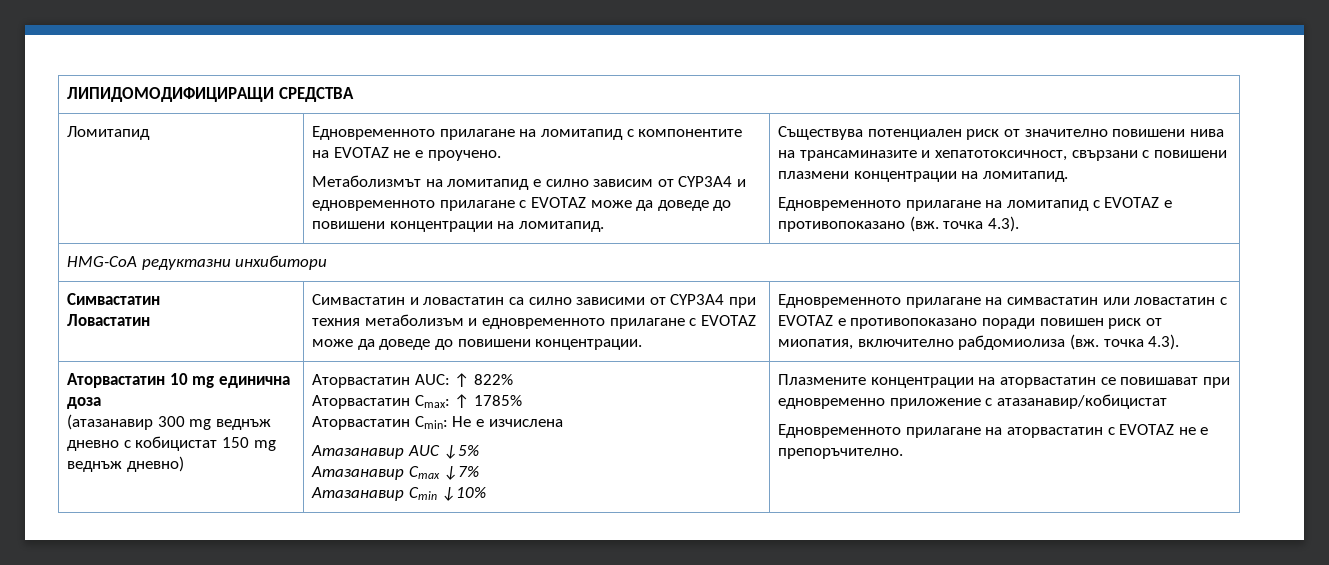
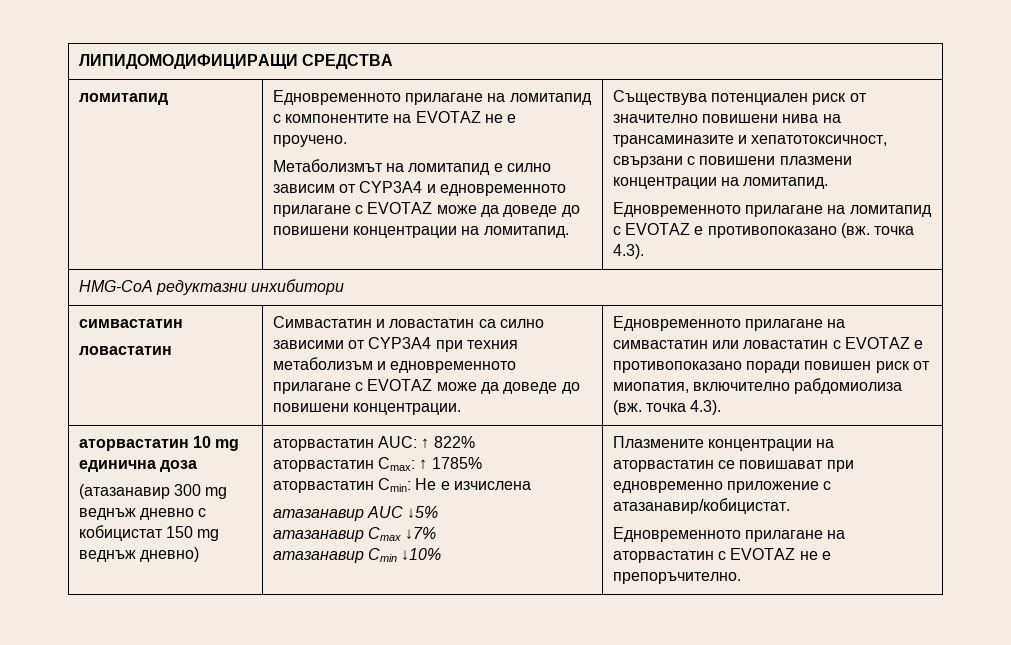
  ЛИПИДОМОДИФИЦИРАЩИ СРЕДСТВА
- Ломитапид
+ ломитапид
  HMG-CoA редуктазни инхибитори
- Симвастатин
- Ловастатин
+ симвастатин
+ ловастатин
- Аторвастатин 10 mg единична доза
+ аторвастатин 10 mg единична доза
- Аторвастатин AUC: ↑ 822%
+ аторвастатин AUC: ↑ 822%
- Аторвастатин Cmax: ↑ 1785%
+ аторвастатин Cmax: ↑ 1785%
- Аторвастатин Cmin: Не е изчислена
+ аторвастатин Cmin: Не е изчислена
- Атазанавир AUC ↓5%
+ атазанавир AUC ↓5%
- Атазанавир Cmax ↓7%
+ атазанавир Cmax ↓7%
- Атазанавир Cmin ↓10%
+ атазанавир Cmin ↓10%
- Плазмените концентрации на аторвастатин се повишават при едновременно приложение с атазанавир/кобицистат
+ Плазмените концентрации на аторвастатин се повишават при едновременно приложение с атазанавир/кобицистат.

